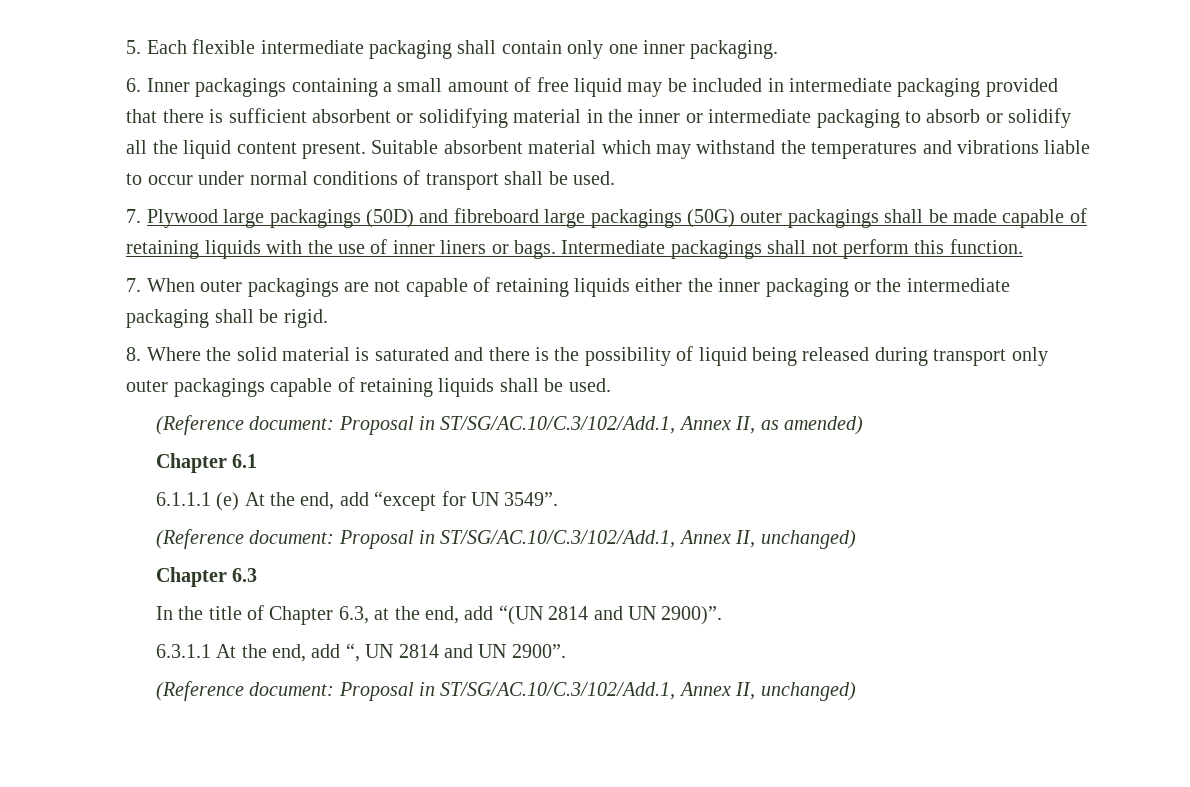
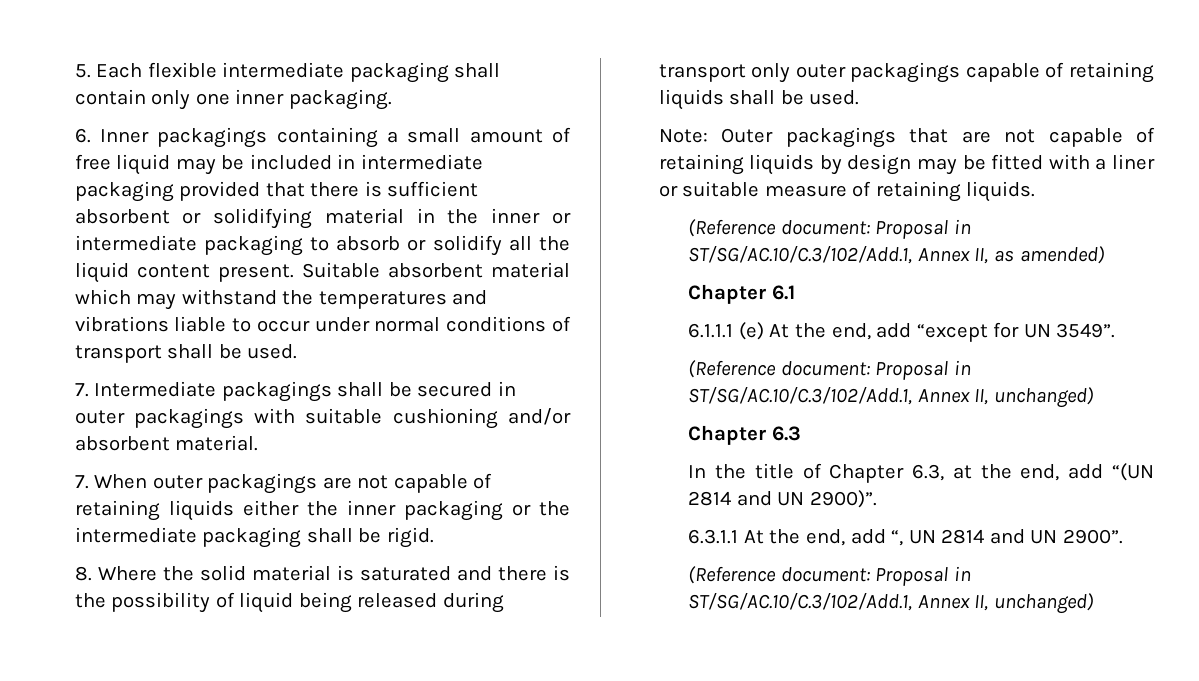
- 7. Plywood large packagings (50D) and fibreboard large packagings (50G) outer packagings shall be made capable of retaining liquids with the use of inner liners or bags. Intermediate packagings shall not perform this function.
+ 7. Intermediate packagings shall be secured in outer packagings with suitable cushioning and/or absorbent material.
+ Note: Outer packagings that are not capable of retaining liquids by design may be fitted with a liner or suitable measure of retaining liquids.

